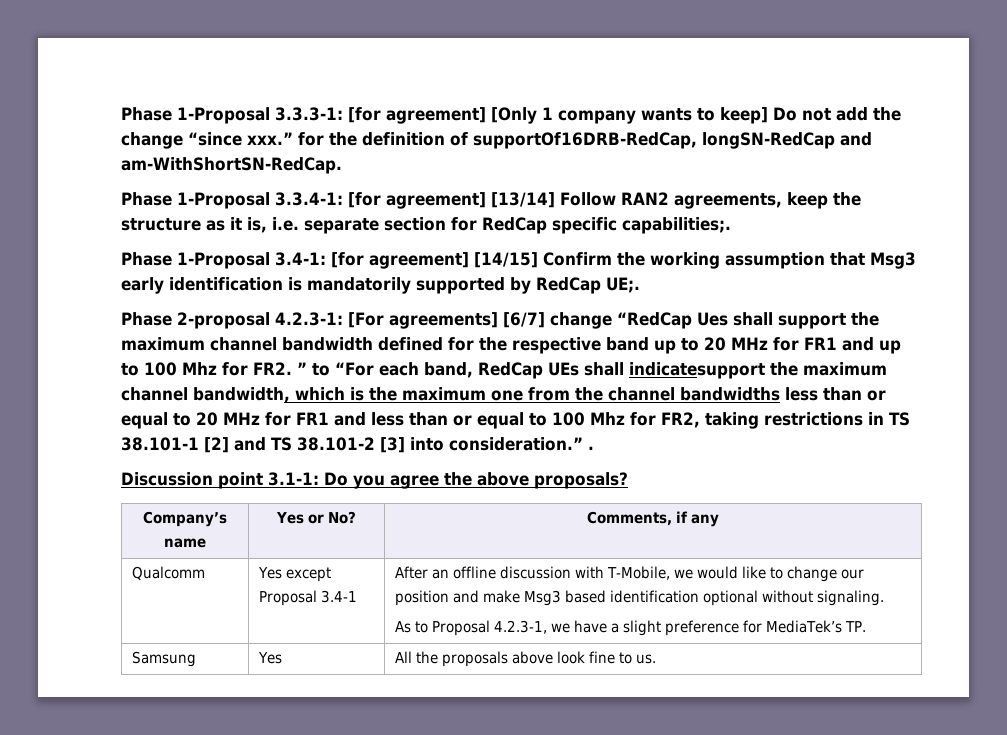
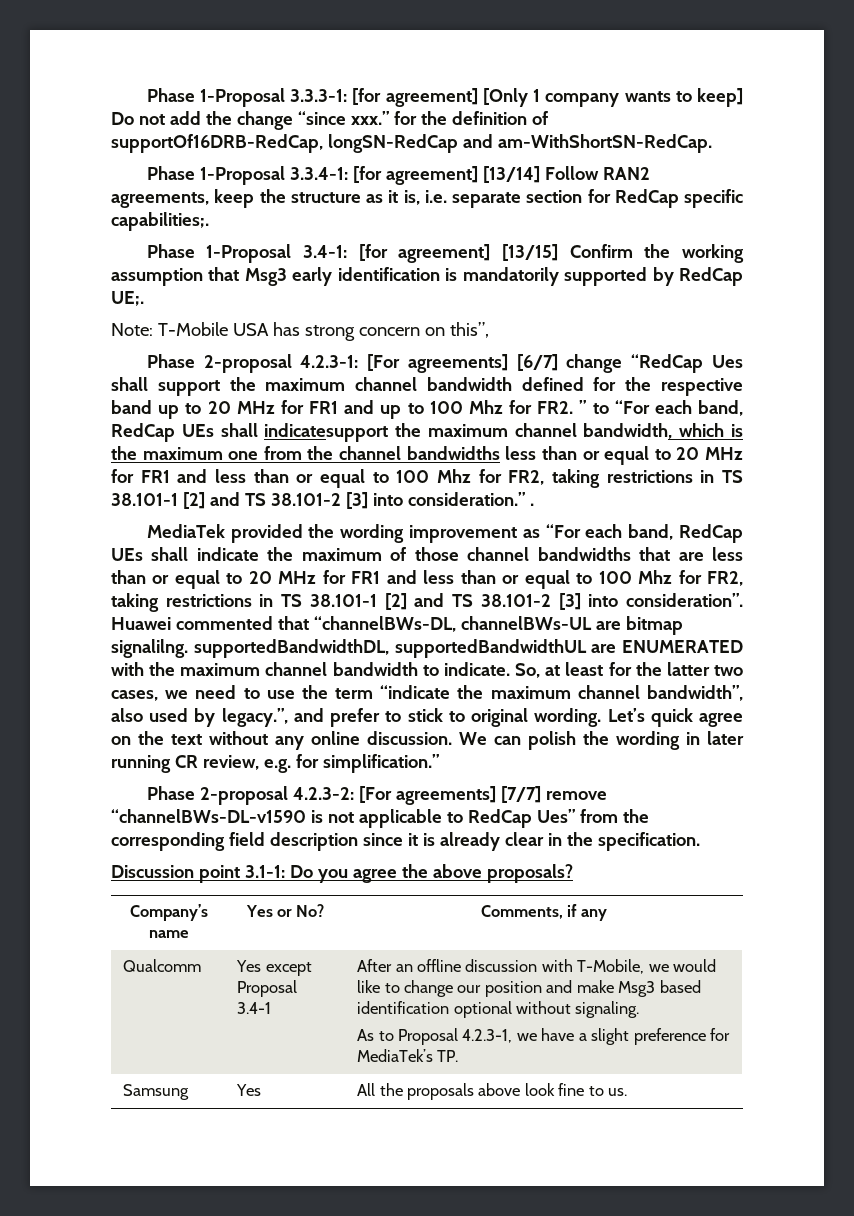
- Phase 1-Proposal 3.4-1: [for agreement] [14/15] Confirm the working assumption that Msg3 early identification is mandatorily supported by RedCap UE;.
+ Phase 1-Proposal 3.4-1: [for agreement] [13/15] Confirm the working assumption that Msg3 early identification is mandatorily supported by RedCap UE;.
+ Note: T-Mobile USA has strong concern on this”,
+ MediaTek provided the wording improvement as “For each band, RedCap UEs shall indicate the maximum of those channel bandwidths that are less than or equal to 20 MHz for FR1 and less than or equal to 100 Mhz for FR2, taking restrictions in TS 38.101-1 [2] and TS 38.101-2 [3] into consideration”. Huawei commented that “channelBWs-DL, channelBWs-UL are bitmap signalilng. supportedBandwidthDL, supportedBandwidthUL are ENUMERATED with the maximum channel bandwidth to indicate. So, at least for the latter two cases, we need to use the term “indicate the maximum channel bandwidth”, also used by legacy.”, and prefer to stick to original wording. Let’s quick agree on the text without any online discussion. We can polish the wording in later running CR review, e.g. for simplification.”
+ Phase 2-proposal 4.2.3-2: [For agreements] [7/7] remove “channelBWs-DL-v1590 is not applicable to RedCap Ues” from the corresponding field description since it is already clear in the specification.

